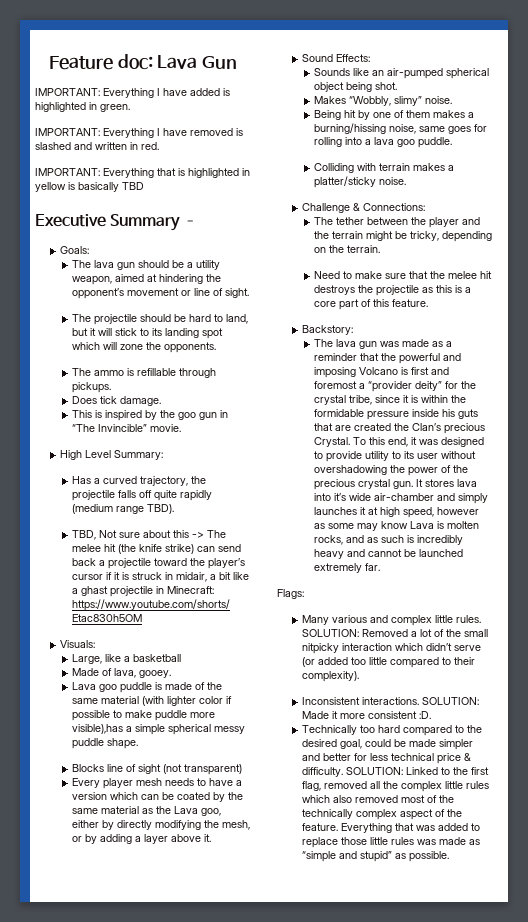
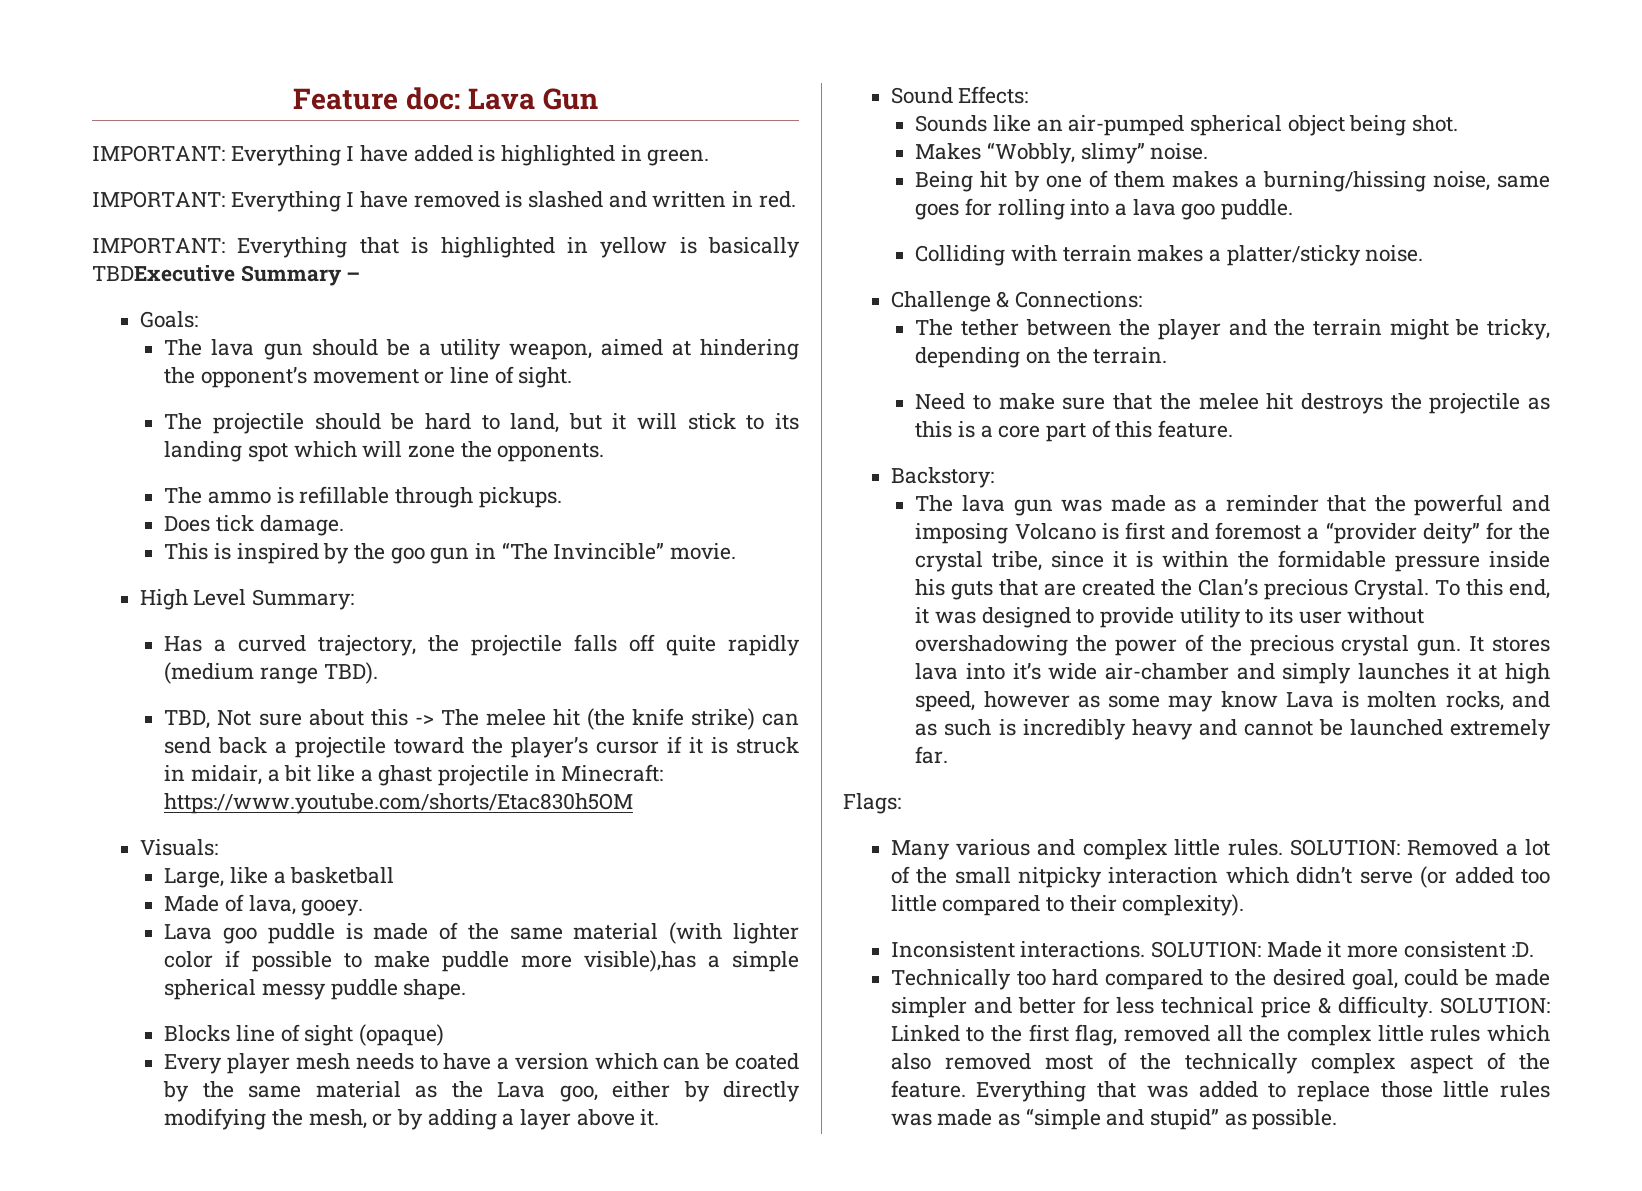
- IMPORTANT: Everything that is highlighted in yellow is basically TBD
- Executive Summary –
+ IMPORTANT: Everything that is highlighted in yellow is basically TBDExecutive Summary –
- Blocks line of sight (not transparent)
+ Blocks line of sight (opaque)

